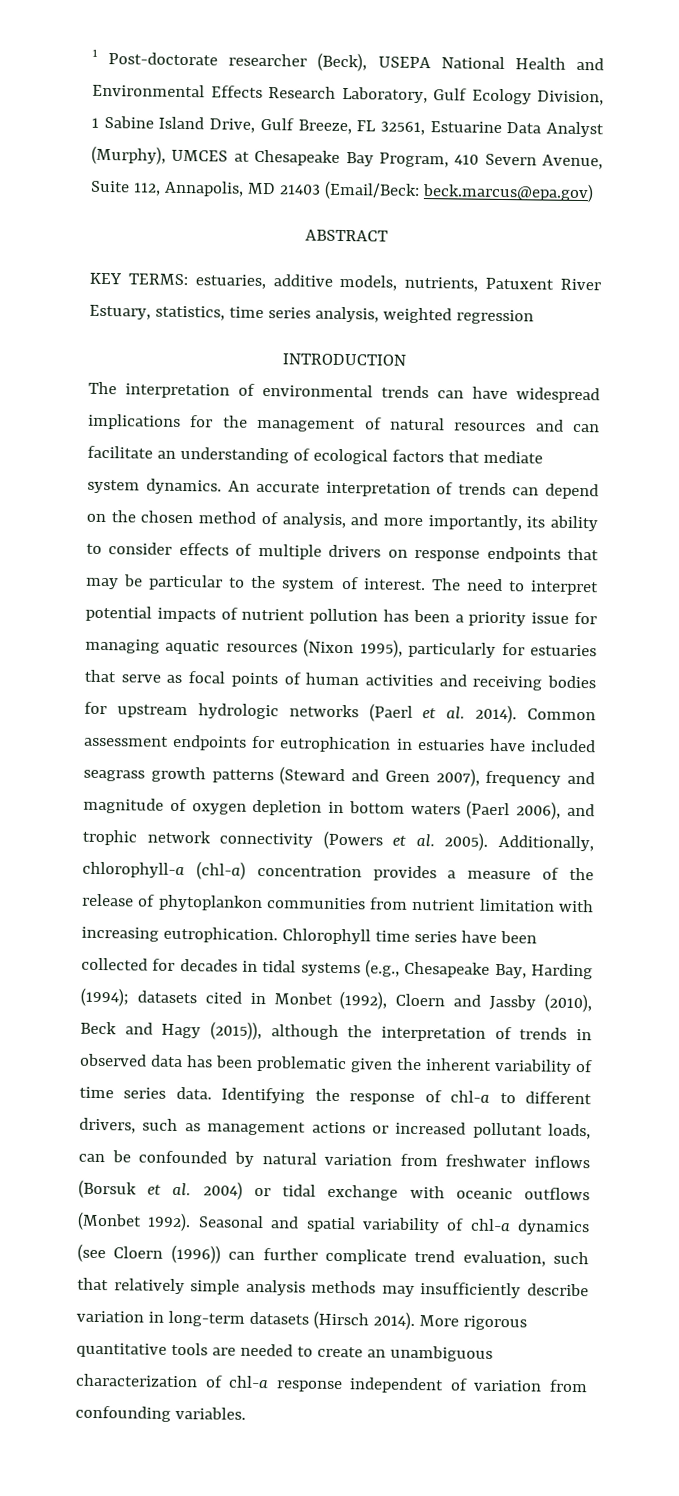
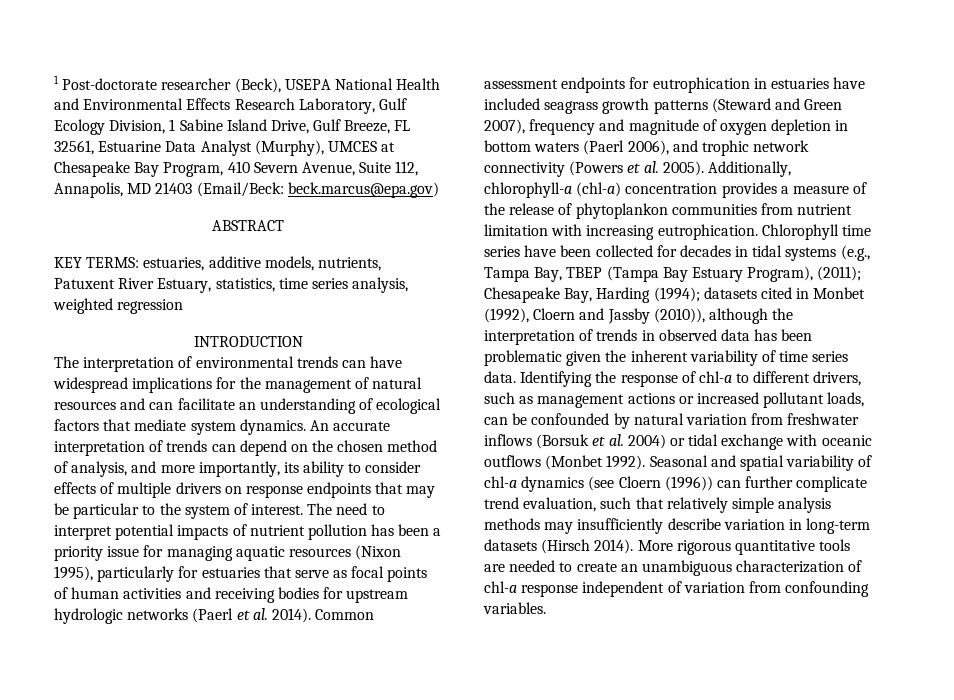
- Chlorophyll time series have been collected for decades in tidal systems (e.g., Chesapeake Bay, Harding (1994); datasets cited in Monbet (1992), Cloern and Jassby (2010), Beck and Hagy (2015)), although the interpretation of trends in observed data has been problematic given the inherent variability of time series data.
+ Chlorophyll time series have been collected for decades in tidal systems (e.g., Tampa Bay, TBEP (Tampa Bay Estuary Program), (2011); Chesapeake Bay, Harding (1994); datasets cited in Monbet (1992), Cloern and Jassby (2010)), although the interpretation of trends in observed data has been problematic given the inherent variability of time series data.

